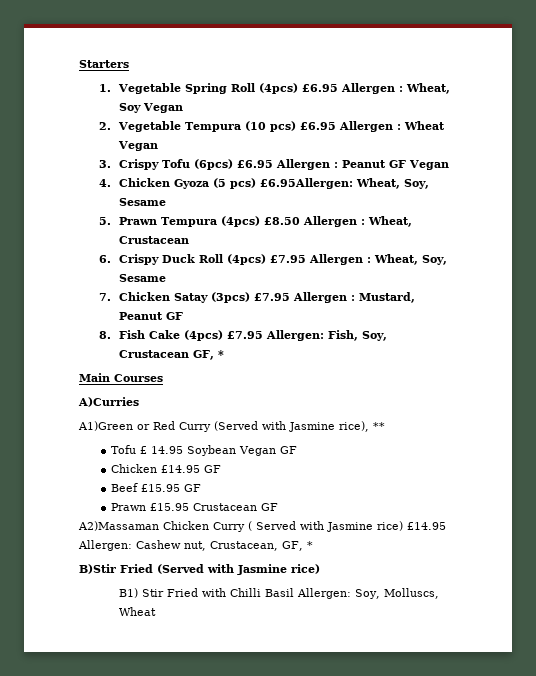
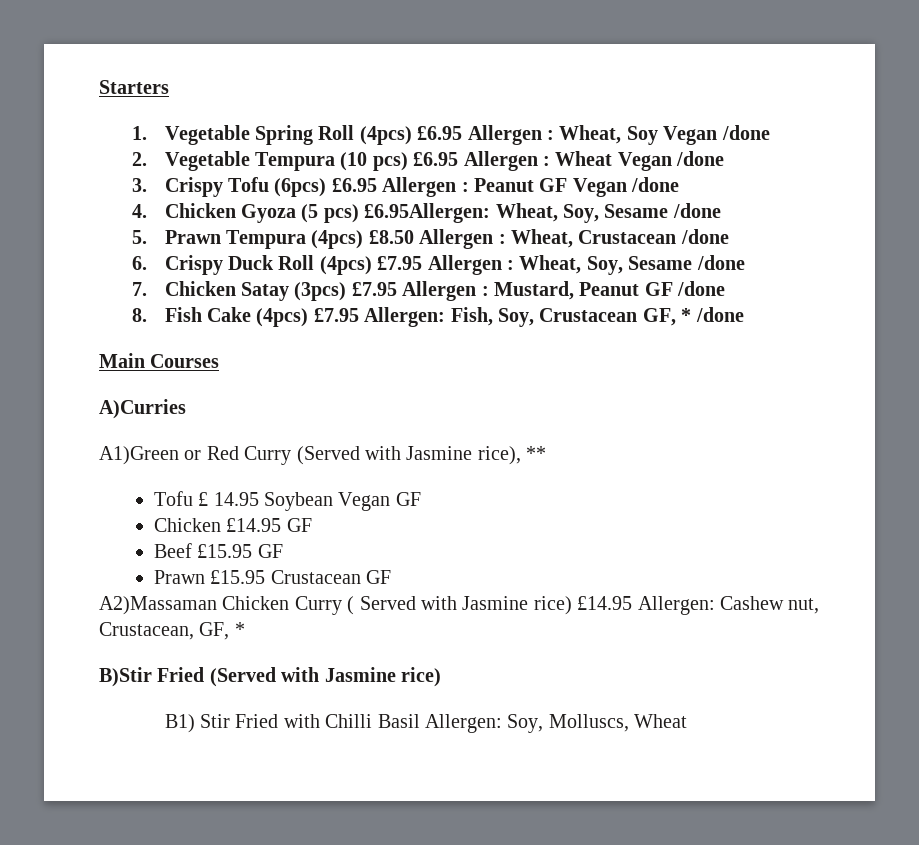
- 1. Vegetable Spring Roll (4pcs) £6.95 Allergen : Wheat, Soy Vegan
+ 1. Vegetable Spring Roll (4pcs) £6.95 Allergen : Wheat, Soy Vegan /done
- 2. Vegetable Tempura (10 pcs) £6.95 Allergen : Wheat Vegan
+ 2. Vegetable Tempura (10 pcs) £6.95 Allergen : Wheat Vegan /done
- 3. Crispy Tofu (6pcs) £6.95 Allergen : Peanut GF Vegan
+ 3. Crispy Tofu (6pcs) £6.95 Allergen : Peanut GF Vegan /done
- 4. Chicken Gyoza (5 pcs) £6.95Allergen: Wheat, Soy, Sesame
+ 4. Chicken Gyoza (5 pcs) £6.95Allergen: Wheat, Soy, Sesame /done
- 5. Prawn Tempura (4pcs) £8.50 Allergen : Wheat, Crustacean
+ 5. Prawn Tempura (4pcs) £8.50 Allergen : Wheat, Crustacean /done
- 6. Crispy Duck Roll (4pcs) £7.95 Allergen : Wheat, Soy, Sesame
+ 6. Crispy Duck Roll (4pcs) £7.95 Allergen : Wheat, Soy, Sesame /done
- 7. Chicken Satay (3pcs) £7.95 Allergen : Mustard, Peanut GF
+ 7. Chicken Satay (3pcs) £7.95 Allergen : Mustard, Peanut GF /done
- 8. Fish Cake (4pcs) £7.95 Allergen: Fish, Soy, Crustacean GF, *
+ 8. Fish Cake (4pcs) £7.95 Allergen: Fish, Soy, Crustacean GF, * /done

